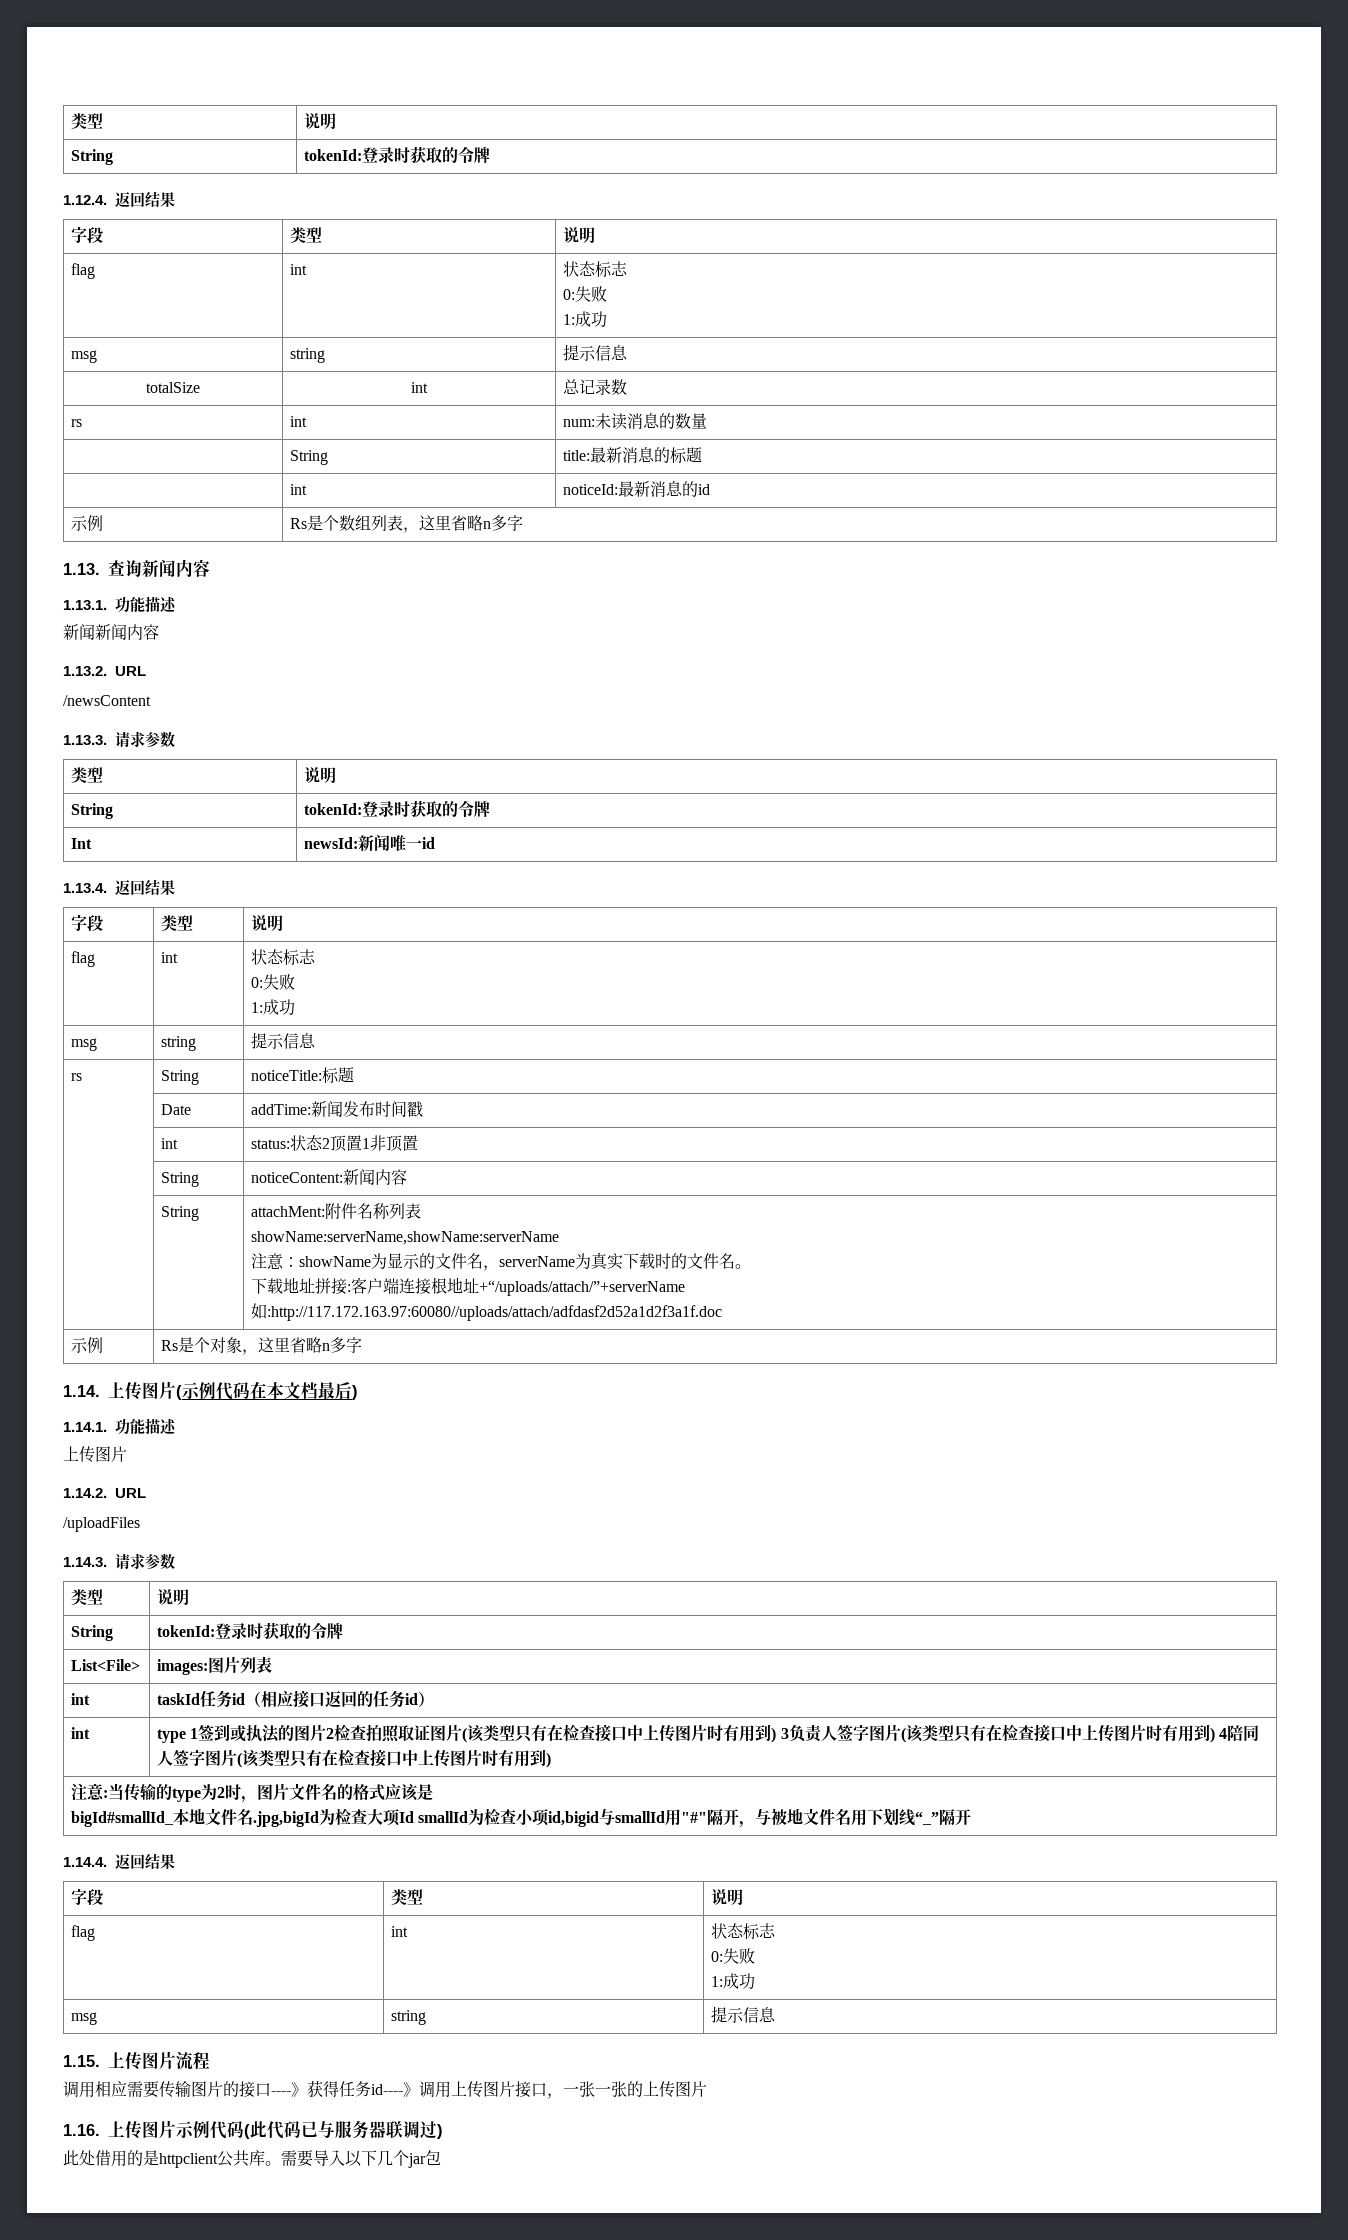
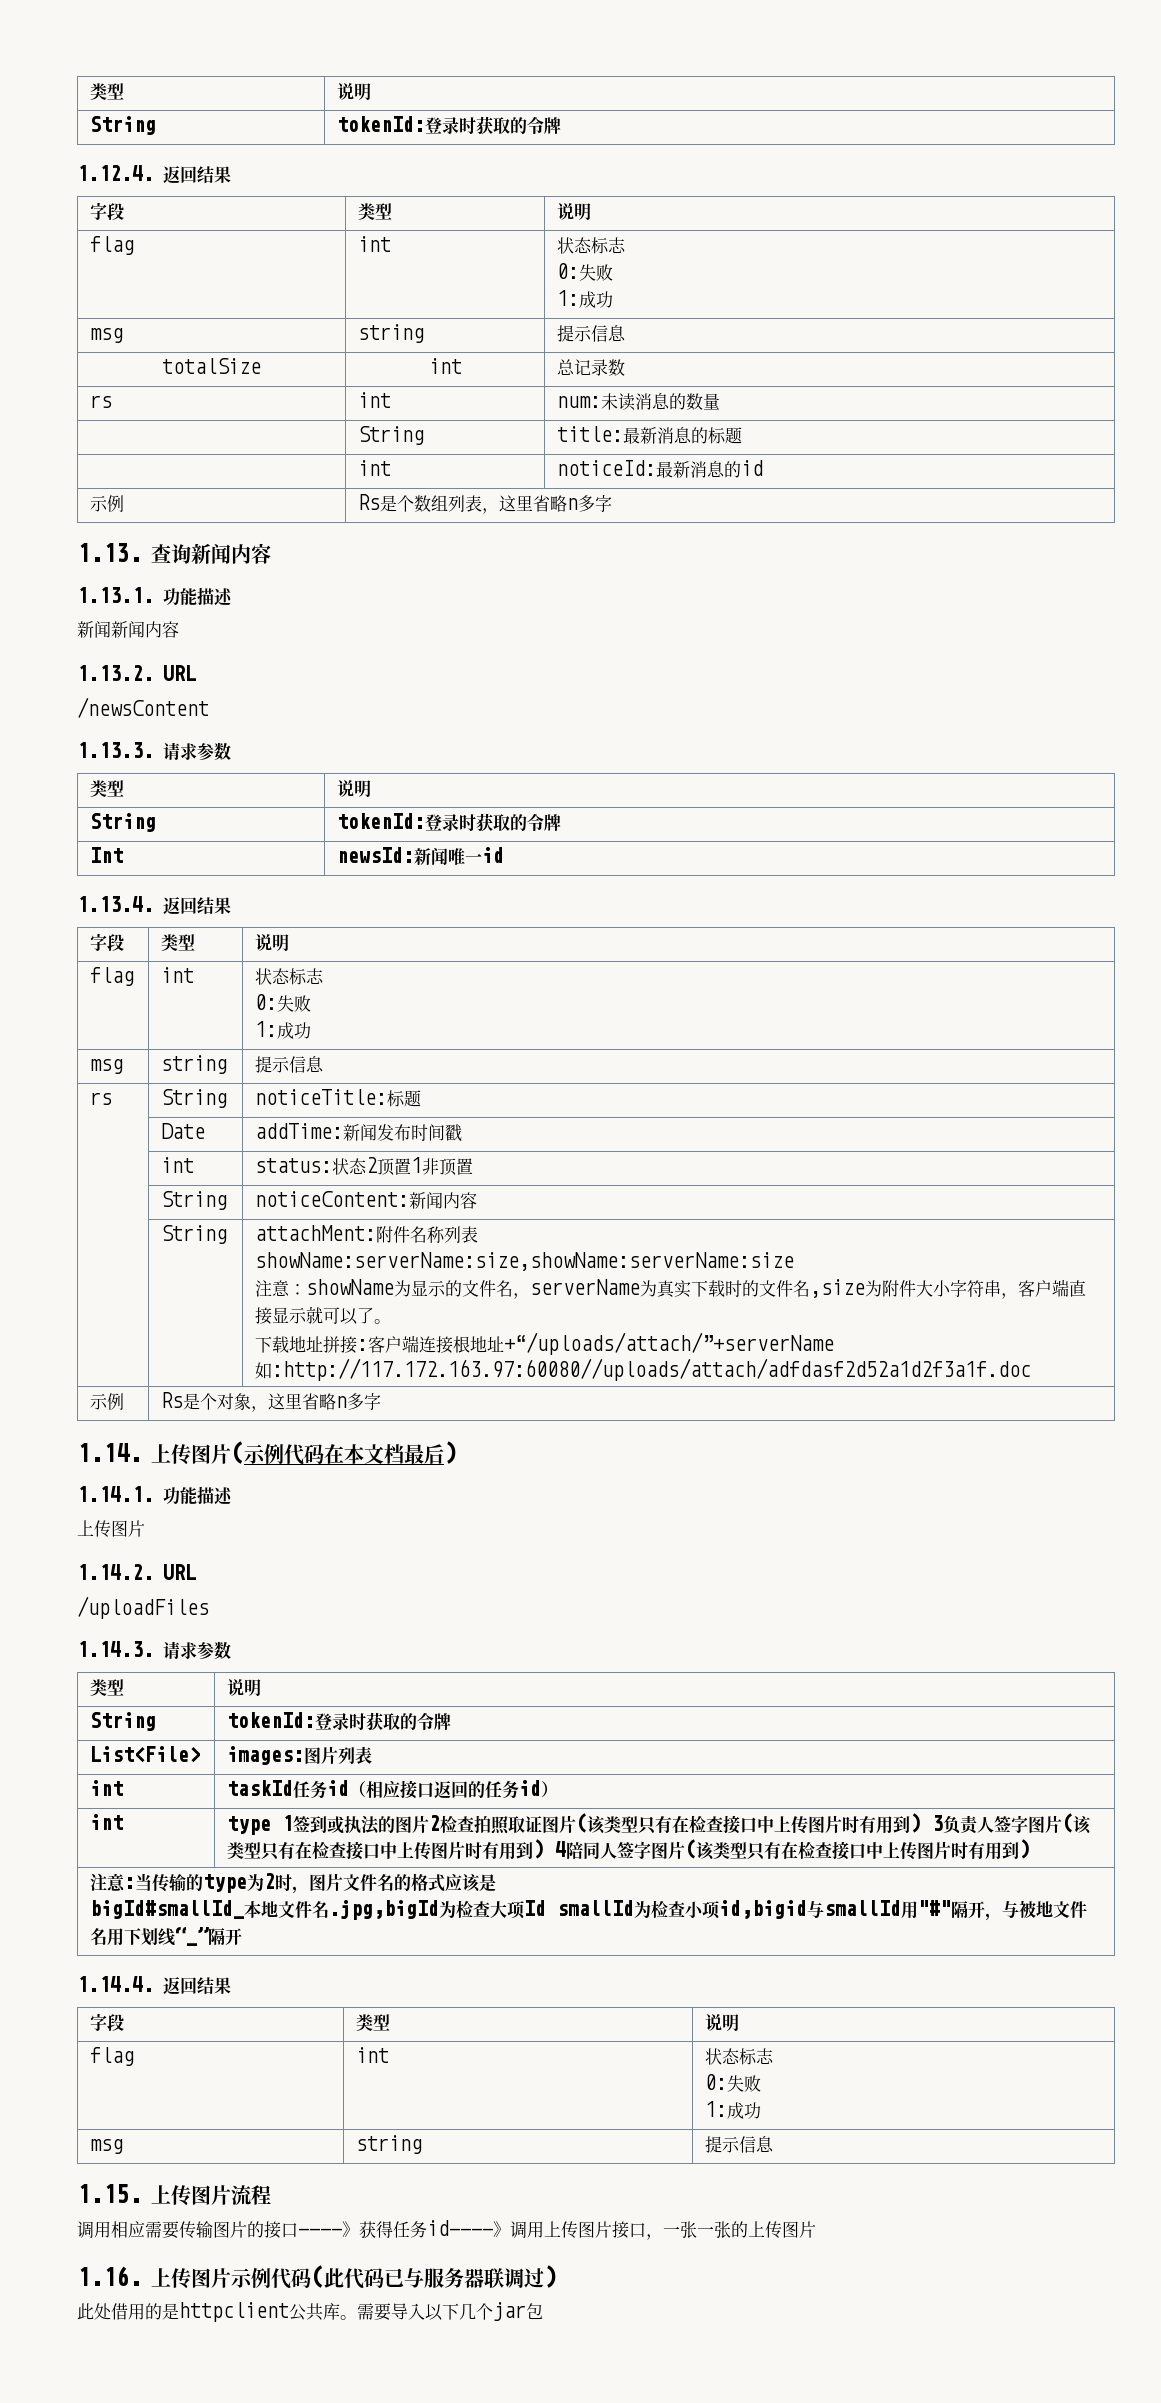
- showName:serverName,showName:serverName
+ showName:serverName:size,showName:serverName:size
- 注意：showName为显示的文件名，serverName为真实下载时的文件名。
+ 注意：showName为显示的文件名，serverName为真实下载时的文件名,size为附件大小字符串，客户端直接显示就可以了。

